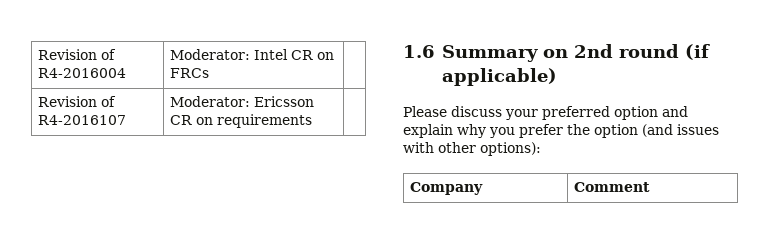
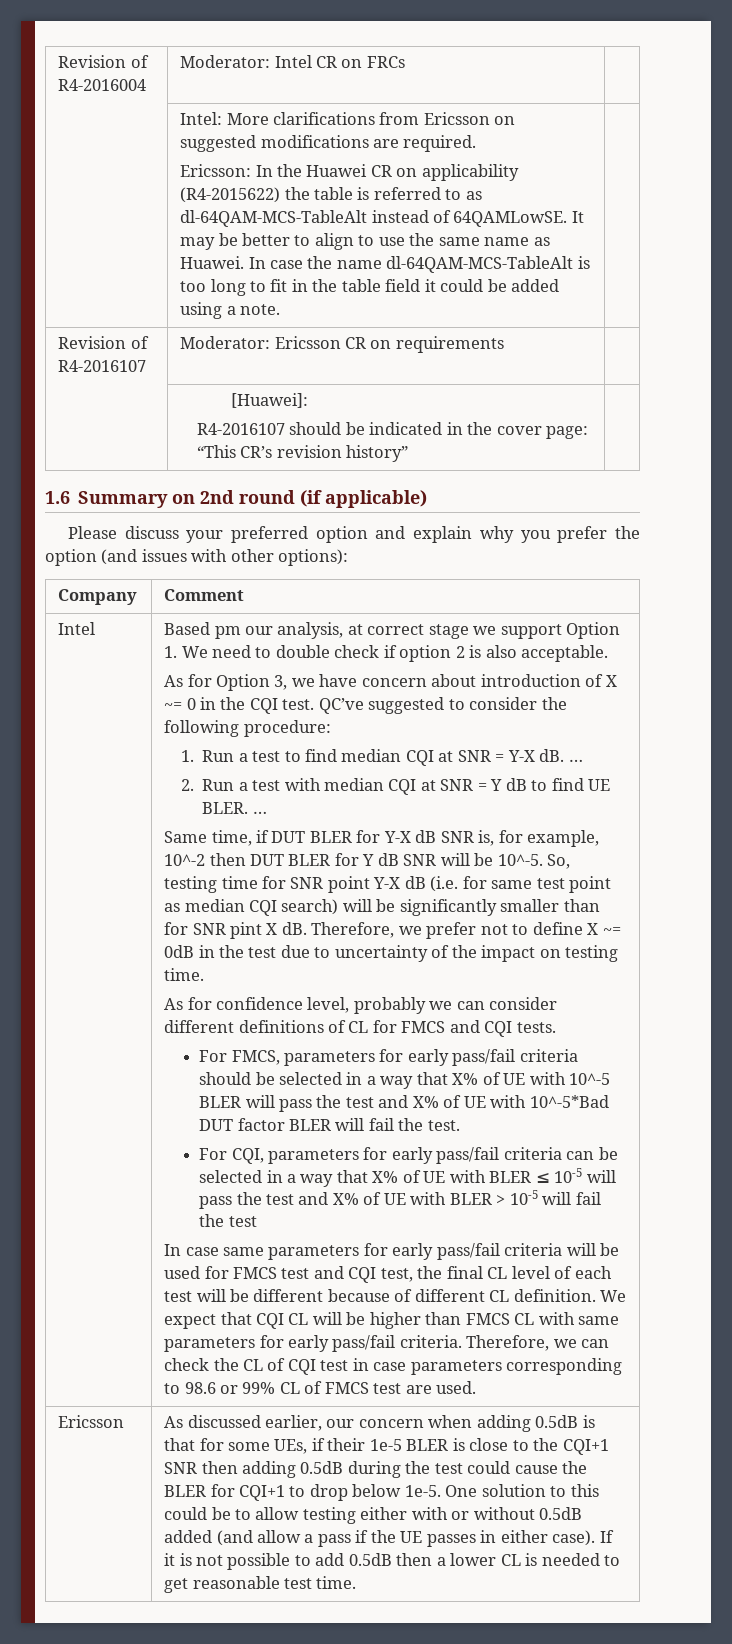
+ Intel: More clarifications from Ericsson on suggested modifications are required.
+ Ericsson: In the Huawei CR on applicability (R4-2015622) the table is referred to as dl-64QAM-MCS-TableAlt instead of 64QAMLowSE. It may be better to align to use the same name as Huawei. In case the name dl-64QAM-MCS-TableAlt is too long to fit in the table field it could be added using a note.
+ | [Huawei]:
+ R4-2016107 should be indicated in the cover page: “This CR’s revision history” |
+ Intel | Based pm our analysis, at correct stage we support Option 1. We need to double check if option 2 is also acceptable.
+ As for Option 3, we have concern about introduction of X ~= 0 in the CQI test. QC’ve suggested to consider the following procedure:
+ 1. Run a test to find median CQI at SNR = Y-X dB. …
+ 2. Run a test with median CQI at SNR = Y dB to find UE BLER. …
+ Same time, if DUT BLER for Y-X dB SNR is, for example, 10^-2 then DUT BLER for Y dB SNR will be 10^-5. So, testing time for SNR point Y-X dB (i.e. for same test point as median CQI search) will be significantly smaller than for SNR pint X dB. Therefore, we prefer not to define X ~= 0dB in the test due to uncertainty of the impact on testing time.
+ As for confidence level, probably we can consider different definitions of CL for FMCS and CQI tests.
+ For FMCS, parameters for early pass/fail criteria should be selected in a way that X% of UE with 10^-5 BLER will pass the test and X% of UE with 10^-5*Bad DUT factor BLER will fail the test.
+ For CQI, parameters for early pass/fail criteria can be selected in a way that X% of UE with BLER ≤ 10-5 will pass the test and X% of UE with BLER > 10-5 will fail the test
+ In case same parameters for early pass/fail criteria will be used for FMCS test and CQI test, the final CL level of each test will be different because of different CL definition. We expect that CQI CL will be higher than FMCS CL with same parameters for early pass/fail criteria. Therefore, we can check the CL of CQI test in case parameters corresponding to 98.6 or 99% CL of FMCS test are used.
+ Ericsson | As discussed earlier, our concern when adding 0.5dB is that for some UEs, if their 1e-5 BLER is close to the CQI+1 SNR then adding 0.5dB during the test could cause the BLER for CQI+1 to drop below 1e-5. One solution to this could be to allow testing either with or without 0.5dB added (and allow a pass if the UE passes in either case). If it is not possible to add 0.5dB then a lower CL is needed to get reasonable test time.

